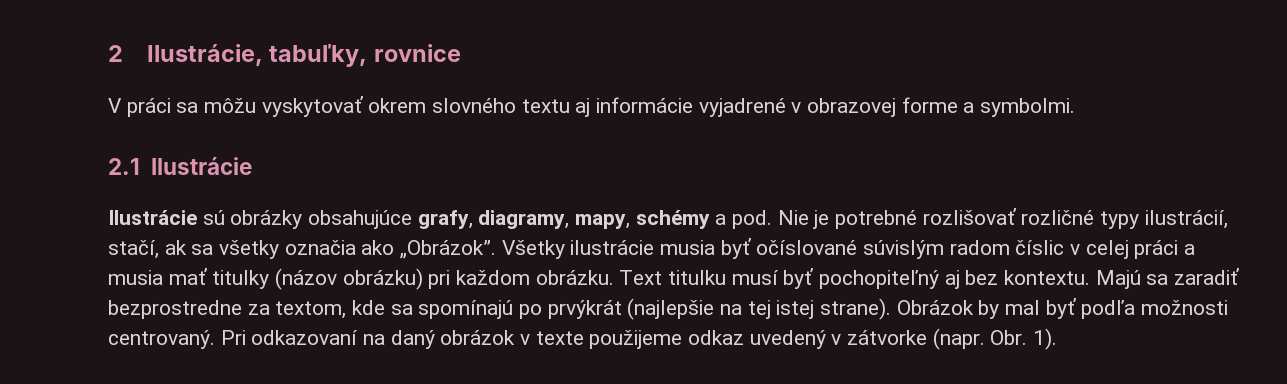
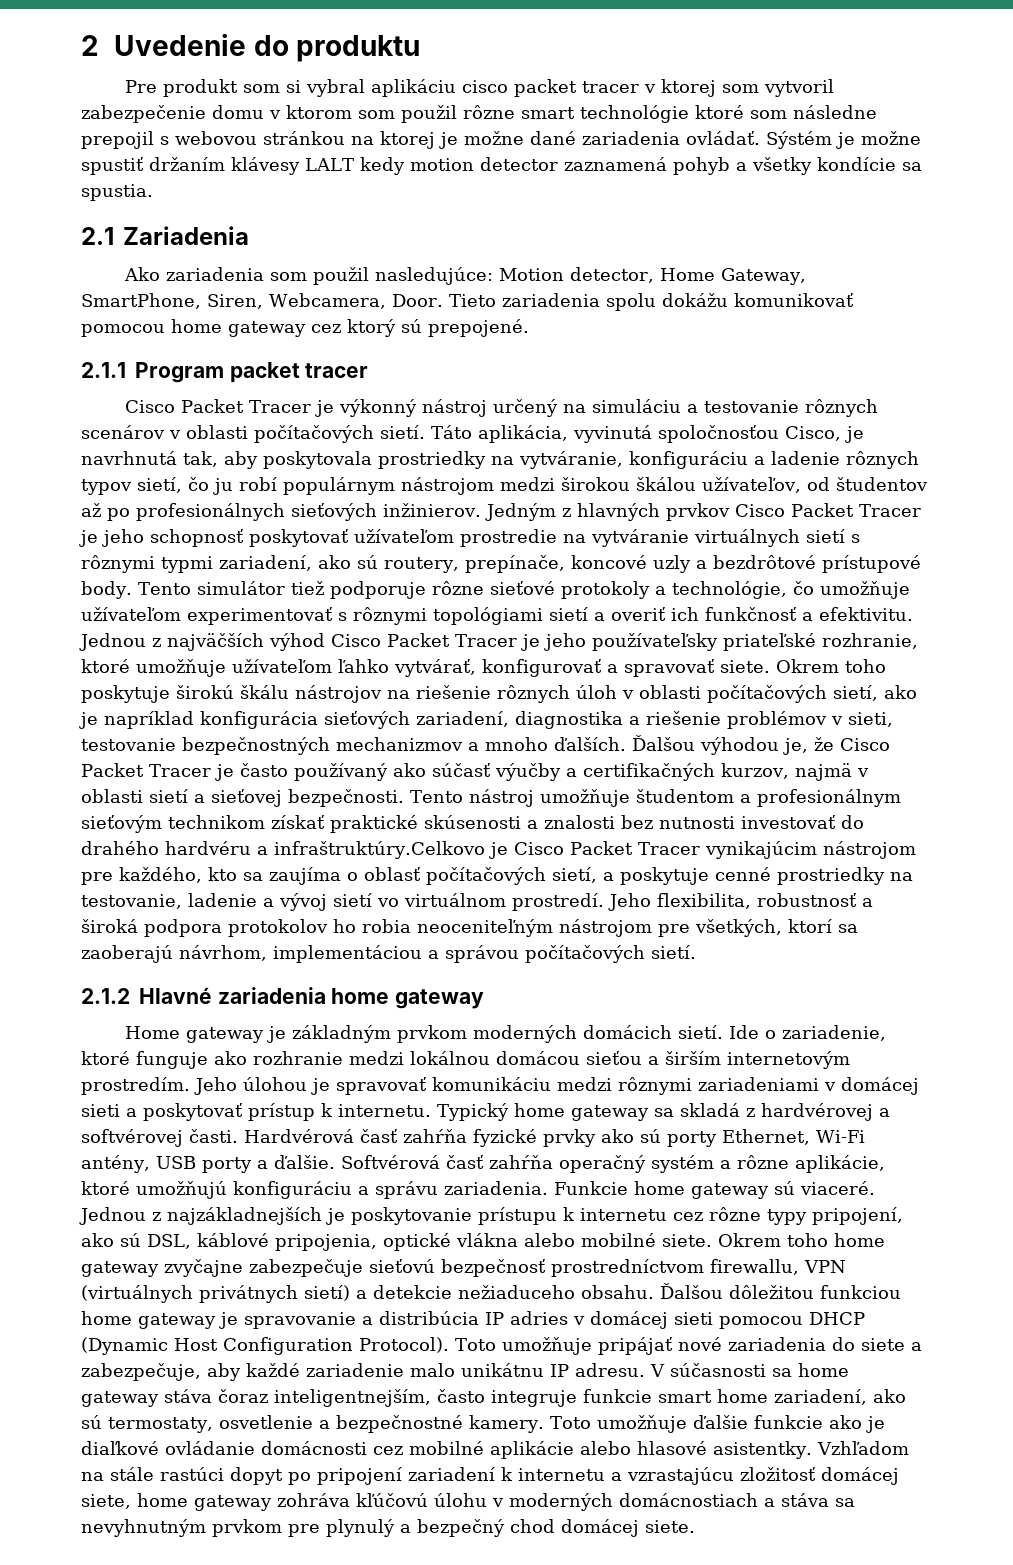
- 2 Ilustrácie, tabuľky, rovnice
- V práci sa môžu vyskytovať okrem slovného textu aj informácie vyjadrené v obrazovej forme a symbolmi.
- 2.1 Ilustrácie
- Ilustrácie sú obrázky obsahujúce grafy, diagramy, mapy, schémy a pod. Nie je potrebné rozlišovať rozličné typy ilustrácií, stačí, ak sa všetky označia ako „Obrázok”. Všetky ilustrácie musia byť očíslované súvislým radom číslic v celej práci a musia mať titulky (názov obrázku) pri každom obrázku. Text titulku musí byť pochopiteľný aj bez kontextu. Majú sa zaradiť bezprostredne za textom, kde sa spomínajú po prvýkrát (najlepšie na tej istej strane). Obrázok by mal byť podľa možnosti centrovaný. Pri odkazovaní na daný obrázok v texte použijeme odkaz uvedený v zátvorke (napr. Obr. 1).
+ 2 Uvedenie do produktu
+ Pre produkt som si vybral aplikáciu cisco packet tracer v ktorej som vytvoril zabezpečenie domu v ktorom som použil rôzne smart technológie ktoré som následne prepojil s webovou stránkou na ktorej je možne dané zariadenia ovládať. Sýstém je možne spustiť držaním klávesy LALT kedy motion detector zaznamená pohyb a všetky kondície sa spustia.
+ 2.1 Zariadenia
+ Ako zariadenia som použil nasledujúce: Motion detector, Home Gateway, SmartPhone, Siren, Webcamera, Door. Tieto zariadenia spolu dokážu komunikovať pomocou home gateway cez ktorý sú prepojené.
+ 2.1.1 Program packet tracer
+ Cisco Packet Tracer je výkonný nástroj určený na simuláciu a testovanie rôznych scenárov v oblasti počítačových sietí. Táto aplikácia, vyvinutá spoločnosťou Cisco, je navrhnutá tak, aby poskytovala prostriedky na vytváranie, konfiguráciu a ladenie rôznych typov sietí, čo ju robí populárnym nástrojom medzi širokou škálou užívateľov, od študentov až po profesionálnych sieťových inžinierov. Jedným z hlavných prvkov Cisco Packet Tracer je jeho schopnosť poskytovať užívateľom prostredie na vytváranie virtuálnych sietí s rôznymi typmi zariadení, ako sú routery, prepínače, koncové uzly a bezdrôtové prístupové body. Tento simulátor tiež podporuje rôzne sieťové protokoly a technológie, čo umožňuje užívateľom experimentovať s rôznymi topológiami sietí a overiť ich funkčnosť a efektivitu. Jednou z najväčších výhod Cisco Packet Tracer je jeho používateľsky priateľské rozhranie, ktoré umožňuje užívateľom ľahko vytvárať, konfigurovať a spravovať siete. Okrem toho poskytuje širokú škálu nástrojov na riešenie rôznych úloh v oblasti počítačových sietí, ako je napríklad konfigurácia sieťových zariadení, diagnostika a riešenie problémov v sieti, testovanie bezpečnostných mechanizmov a mnoho ďalších. Ďalšou výhodou je, že Cisco Packet Tracer je často používaný ako súčasť výučby a certifikačných kurzov, najmä v oblasti sietí a sieťovej bezpečnosti. Tento nástroj umožňuje študentom a profesionálnym sieťovým technikom získať praktické skúsenosti a znalosti bez nutnosti investovať do drahého hardvéru a infraštruktúry.Celkovo je Cisco Packet Tracer vynikajúcim nástrojom pre každého, kto sa zaujíma o oblasť počítačových sietí, a poskytuje cenné prostriedky na testovanie, ladenie a vývoj sietí vo virtuálnom prostredí. Jeho flexibilita, robustnosť a široká podpora protokolov ho robia neoceniteľným nástrojom pre všetkých, ktorí sa zaoberajú návrhom, implementáciou a správou počítačových sietí.
+ 2.1.2 Hlavné zariadenia home gateway
+ Home gateway je základným prvkom moderných domácich sietí. Ide o zariadenie, ktoré funguje ako rozhranie medzi lokálnou domácou sieťou a širším internetovým prostredím. Jeho úlohou je spravovať komunikáciu medzi rôznymi zariadeniami v domácej sieti a poskytovať prístup k internetu. Typický home gateway sa skladá z hardvérovej a softvérovej časti. Hardvérová časť zahŕňa fyzické prvky ako sú porty Ethernet, Wi-Fi antény, USB porty a ďalšie. Softvérová časť zahŕňa operačný systém a rôzne aplikácie, ktoré umožňujú konfiguráciu a správu zariadenia. Funkcie home gateway sú viaceré. Jednou z najzákladnejších je poskytovanie prístupu k internetu cez rôzne typy pripojení, ako sú DSL, káblové pripojenia, optické vlákna alebo mobilné siete. Okrem toho home gateway zvyčajne zabezpečuje sieťovú bezpečnosť prostredníctvom firewallu, VPN (virtuálnych privátnych sietí) a detekcie nežiaduceho obsahu. Ďalšou dôležitou funkciou home gateway je spravovanie a distribúcia IP adries v domácej sieti pomocou DHCP (Dynamic Host Configuration Protocol). Toto umožňuje pripájať nové zariadenia do siete a zabezpečuje, aby každé zariadenie malo unikátnu IP adresu. V súčasnosti sa home gateway stáva čoraz inteligentnejším, často integruje funkcie smart home zariadení, ako sú termostaty, osvetlenie a bezpečnostné kamery. Toto umožňuje ďalšie funkcie ako je diaľkové ovládanie domácnosti cez mobilné aplikácie alebo hlasové asistentky. Vzhľadom na stále rastúci dopyt po pripojení zariadení k internetu a vzrastajúcu zložitosť domácej siete, home gateway zohráva kľúčovú úlohu v moderných domácnostiach a stáva sa nevyhnutným prvkom pre plynulý a bezpečný chod domácej siete.

